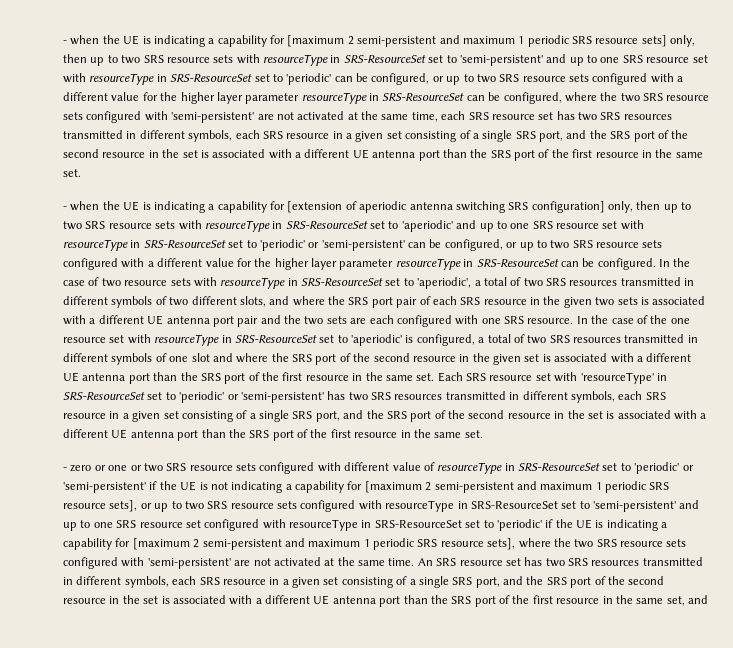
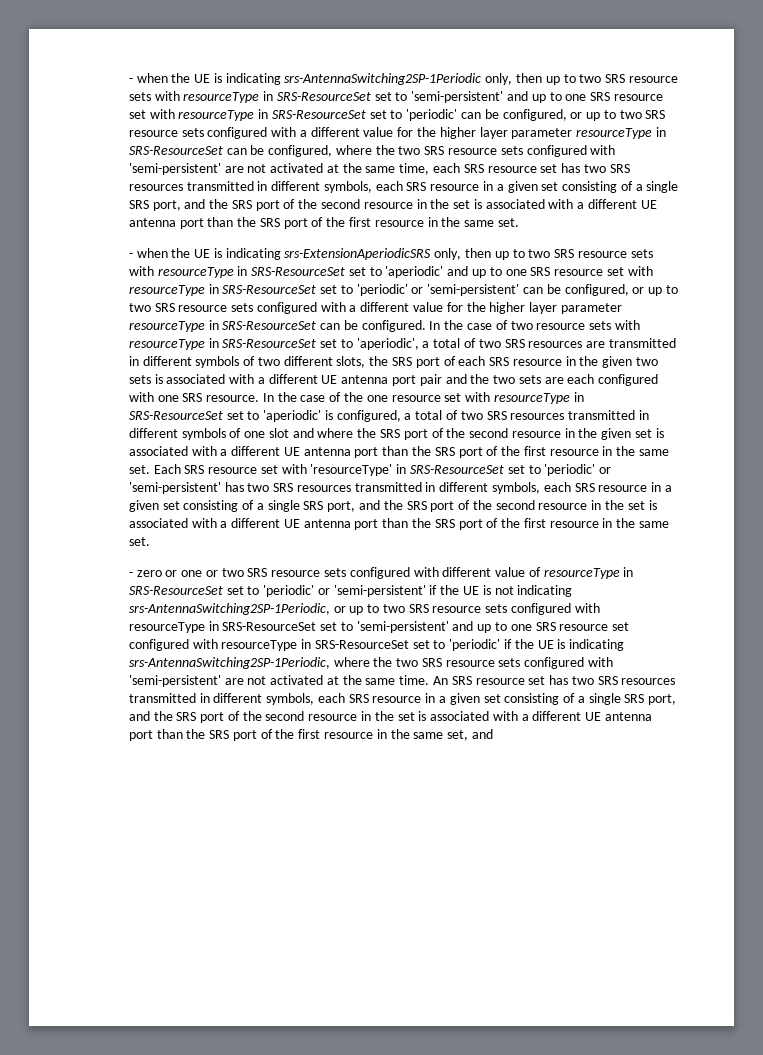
- - when the UE is indicating a capability for [maximum 2 semi-persistent and maximum 1 periodic SRS resource sets] only, then up to two SRS resource sets with resourceType in SRS-ResourceSet set to 'semi-persistent' and up to one SRS resource set with resourceType in SRS-ResourceSet set to 'periodic' can be configured, or up to two SRS resource sets configured with a different value for the higher layer parameter resourceType in SRS-ResourceSet can be configured, where the two SRS resource sets configured with 'semi-persistent' are not activated at the same time, each SRS resource set has two SRS resources transmitted in different symbols, each SRS resource in a given set consisting of a single SRS port, and the SRS port of the second resource in the set is associated with a different UE antenna port than the SRS port of the first resource in the same set.
+ - when the UE is indicating srs-AntennaSwitching2SP-1Periodic only, then up to two SRS resource sets with resourceType in SRS-ResourceSet set to 'semi-persistent' and up to one SRS resource set with resourceType in SRS-ResourceSet set to 'periodic' can be configured, or up to two SRS resource sets configured with a different value for the higher layer parameter resourceType in SRS-ResourceSet can be configured, where the two SRS resource sets configured with 'semi-persistent' are not activated at the same time, each SRS resource set has two SRS resources transmitted in different symbols, each SRS resource in a given set consisting of a single SRS port, and the SRS port of the second resource in the set is associated with a different UE antenna port than the SRS port of the first resource in the same set.
- - when the UE is indicating a capability for [extension of aperiodic antenna switching SRS configuration] only, then up to two SRS resource sets with resourceType in SRS-ResourceSet set to 'aperiodic' and up to one SRS resource set with resourceType in SRS-ResourceSet set to 'periodic' or 'semi-persistent' can be configured, or up to two SRS resource sets configured with a different value for the higher layer parameter resourceType in SRS-ResourceSet can be configured.
+ - when the UE is indicating srs-ExtensionAperiodicSRS only, then up to two SRS resource sets with resourceType in SRS-ResourceSet set to 'aperiodic' and up to one SRS resource set with resourceType in SRS-ResourceSet set to 'periodic' or 'semi-persistent' can be configured, or up to two SRS resource sets configured with a different value for the higher layer parameter resourceType in SRS-ResourceSet can be configured.
- In the case of two resource sets with resourceType in SRS-ResourceSet set to 'aperiodic', a total of two SRS resources transmitted in different symbols of two different slots, and where the SRS port pair of each SRS resource in the given two sets is associated with a different UE antenna port pair and the two sets are each configured with one SRS resource.
+ In the case of two resource sets with resourceType in SRS-ResourceSet set to 'aperiodic', a total of two SRS resources are transmitted in different symbols of two different slots, the SRS port of each SRS resource in the given two sets is associated with a different UE antenna port pair and the two sets are each configured with one SRS resource.
- - zero or one or two SRS resource sets configured with different value of resourceType in SRS-ResourceSet set to 'periodic' or 'semi-persistent' if the UE is not indicating a capability for [maximum 2 semi-persistent and maximum 1 periodic SRS resource sets], or up to two SRS resource sets configured with resourceType in SRS-ResourceSet set to 'semi-persistent' and up to one SRS resource set configured with resourceType in SRS-ResourceSet set to 'periodic' if the UE is indicating a capability for [maximum 2 semi-persistent and maximum 1 periodic SRS resource sets], where the two SRS resource sets configured with 'semi-persistent' are not activated at the same time.
+ - zero or one or two SRS resource sets configured with different value of resourceType in SRS-ResourceSet set to 'periodic' or 'semi-persistent' if the UE is not indicating srs-AntennaSwitching2SP-1Periodic, or up to two SRS resource sets configured with resourceType in SRS-ResourceSet set to 'semi-persistent' and up to one SRS resource set configured with resourceType in SRS-ResourceSet set to 'periodic' if the UE is indicating srs-AntennaSwitching2SP-1Periodic, where the two SRS resource sets configured with 'semi-persistent' are not activated at the same time.

